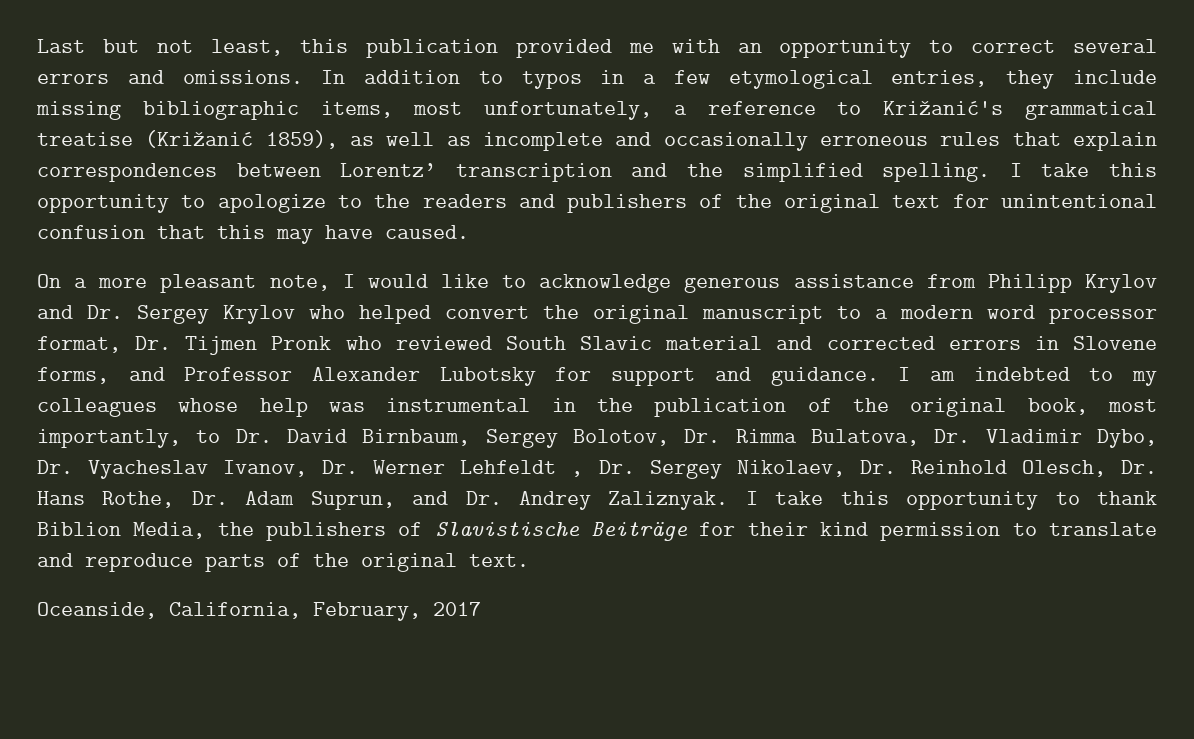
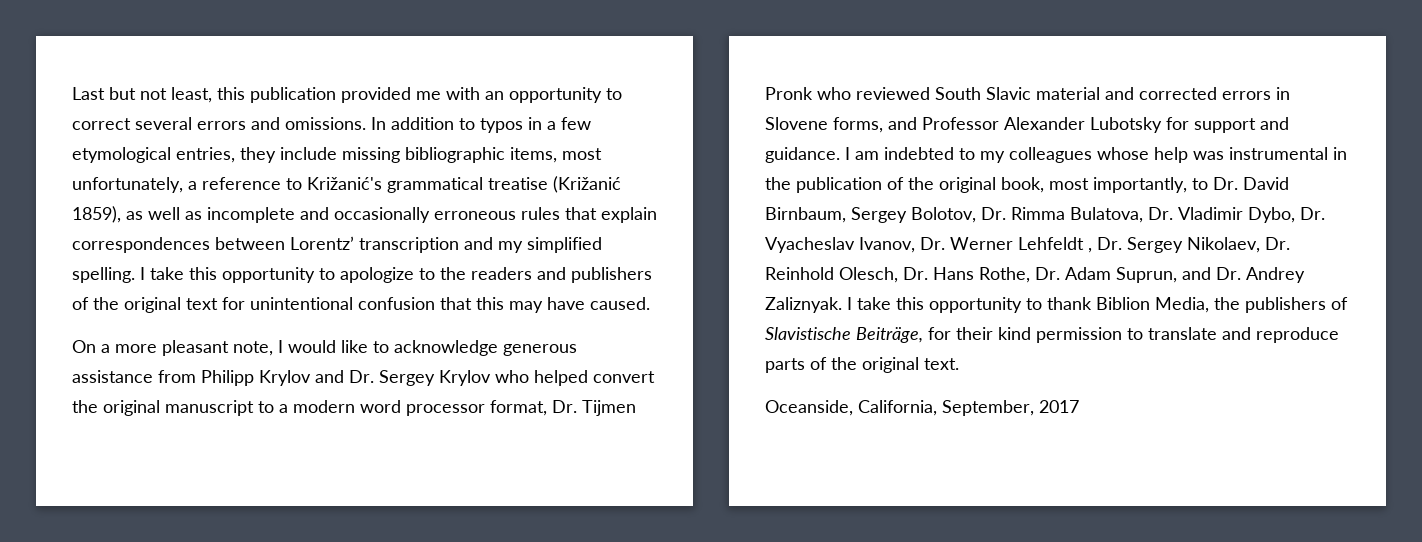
- In addition to typos in a few etymological entries, they include missing bibliographic items, most unfortunately, a reference to Križanić's grammatical treatise (Križanić 1859), as well as incomplete and occasionally erroneous rules that explain correspondences between Lorentz’ transcription and the simplified spelling.
+ In addition to typos in a few etymological entries, they include missing bibliographic items, most unfortunately, a reference to Križanić's grammatical treatise (Križanić 1859), as well as incomplete and occasionally erroneous rules that explain correspondences between Lorentz’ transcription and my simplified spelling.
- I take this opportunity to thank Biblion Media, the publishers of Slavistische Beiträge for their kind permission to translate and reproduce parts of the original text.
+ I take this opportunity to thank Biblion Media, the publishers of Slavistische Beiträge, for their kind permission to translate and reproduce parts of the original text.
- Oceanside, California, February, 2017
+ Oceanside, California, September, 2017

